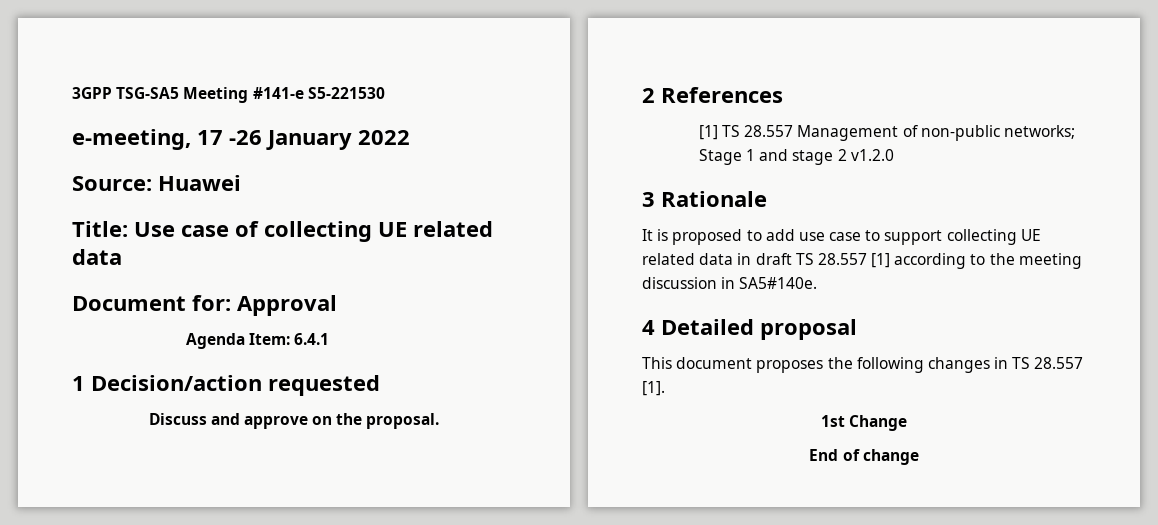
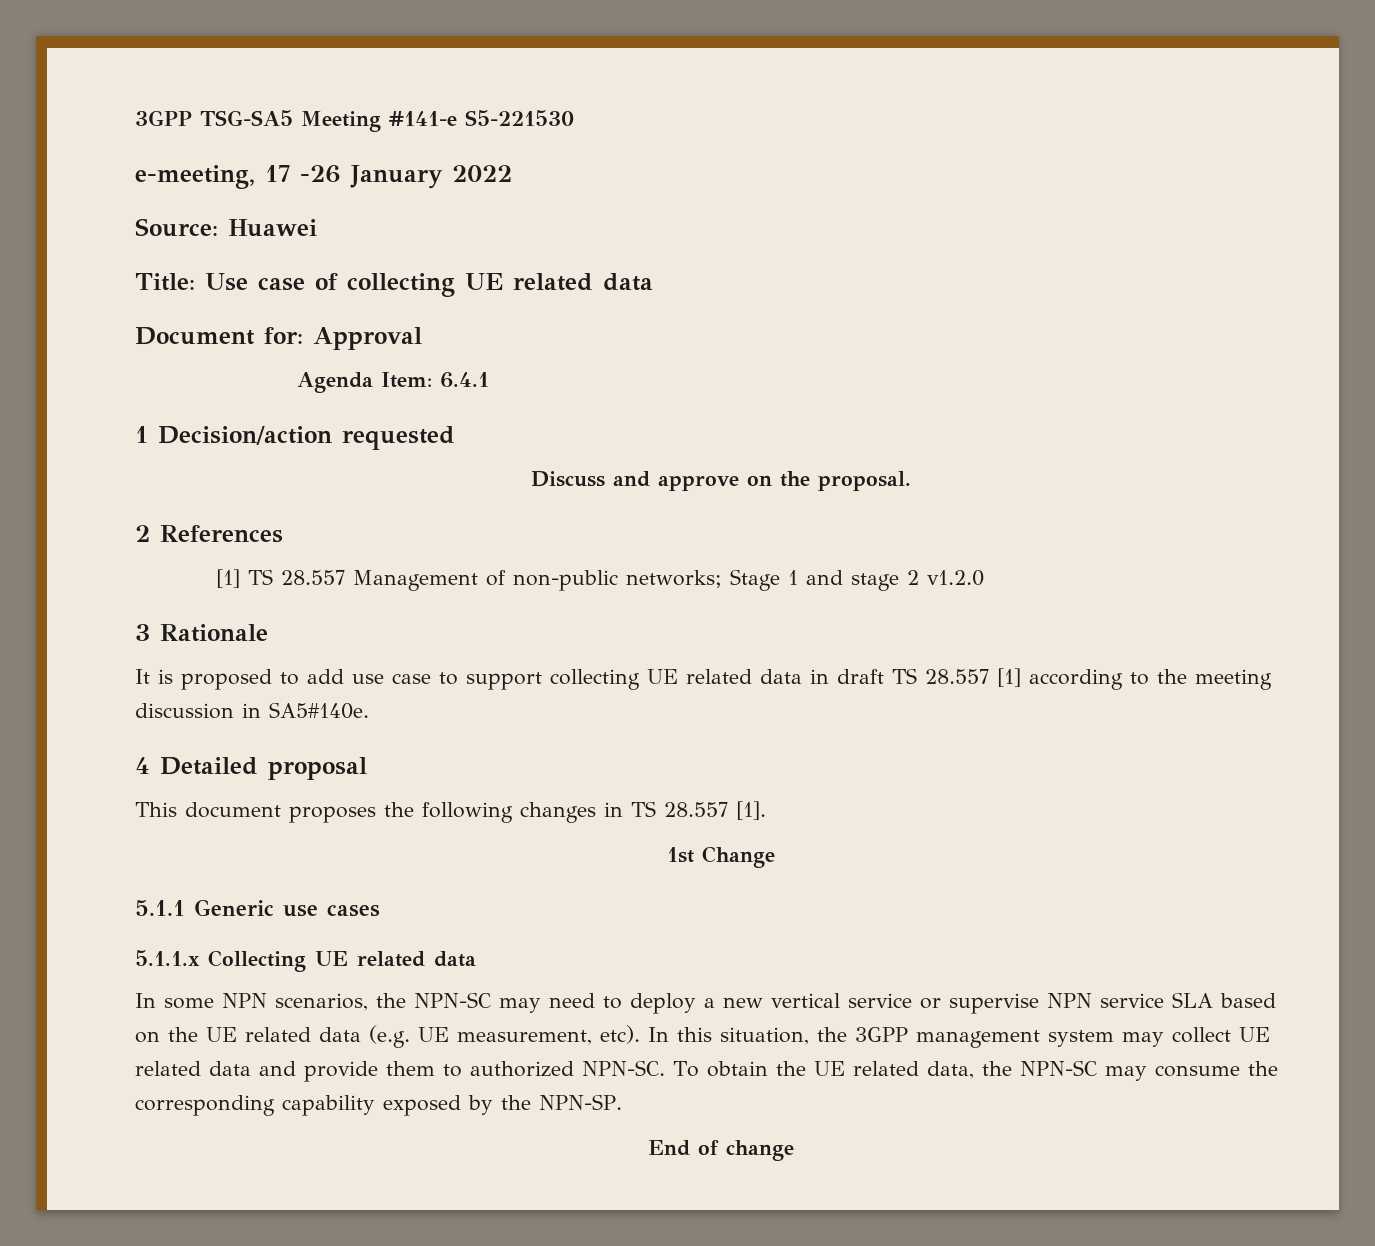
+ 5.1.1 Generic use cases
+ 5.1.1.x Collecting UE related data
+ In some NPN scenarios, the NPN-SC may need to deploy a new vertical service or supervise NPN service SLA based on the UE related data (e.g. UE measurement, etc). In this situation, the 3GPP management system may collect UE related data and provide them to authorized NPN-SC. To obtain the UE related data, the NPN-SC may consume the corresponding capability exposed by the NPN-SP.

